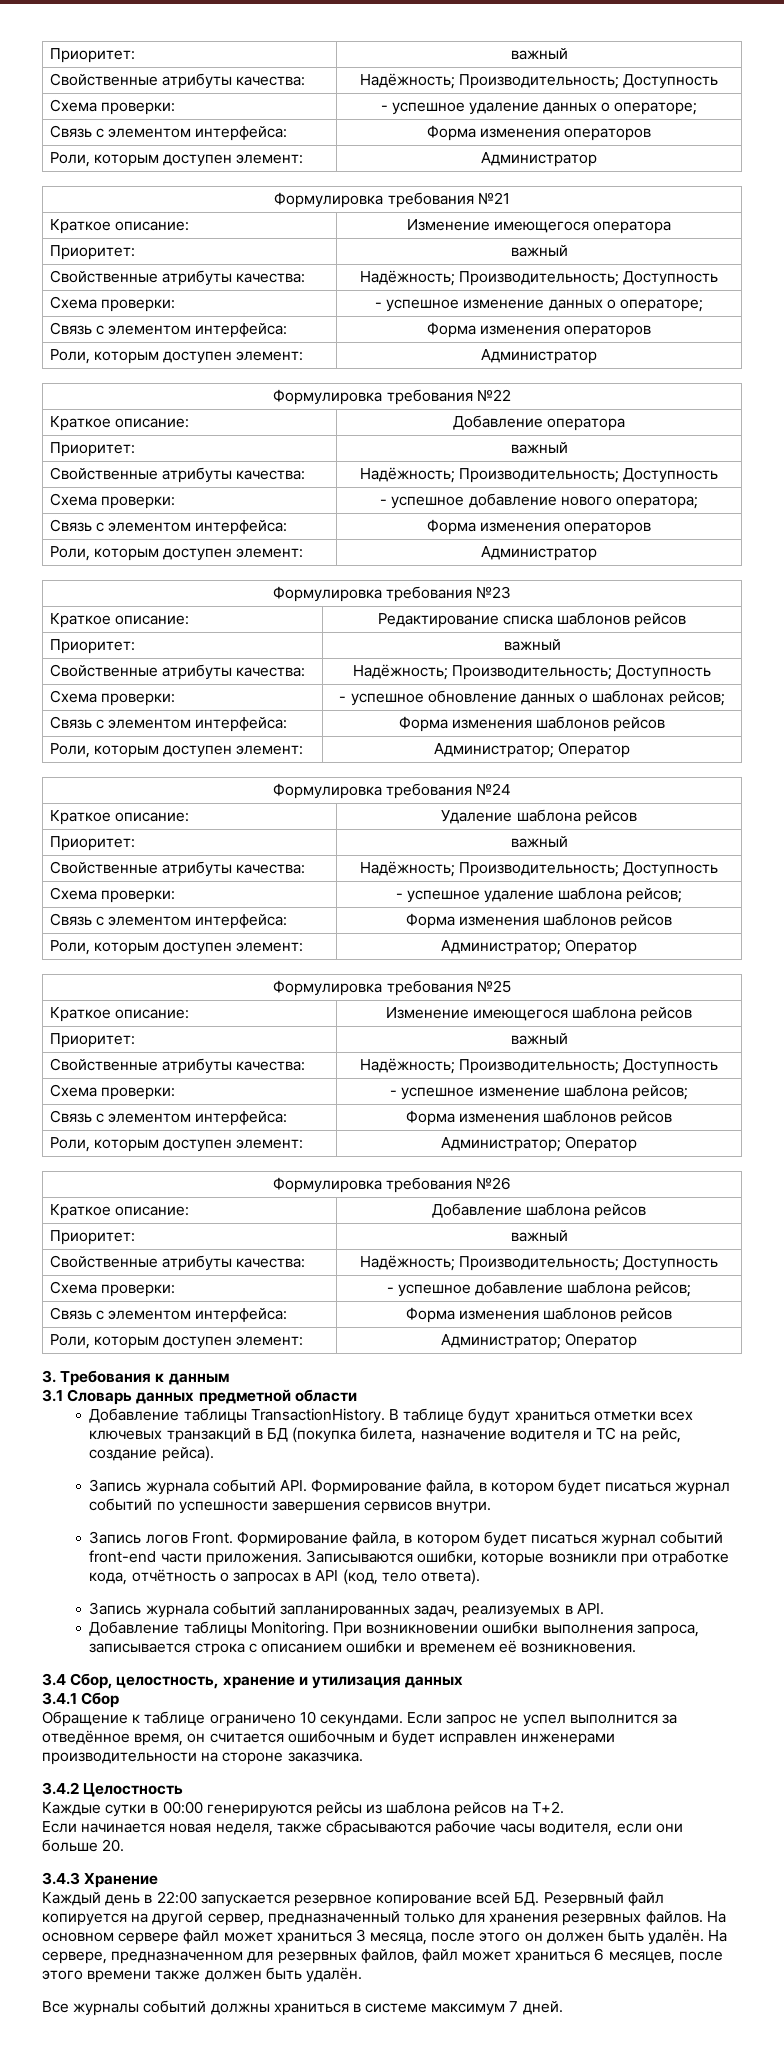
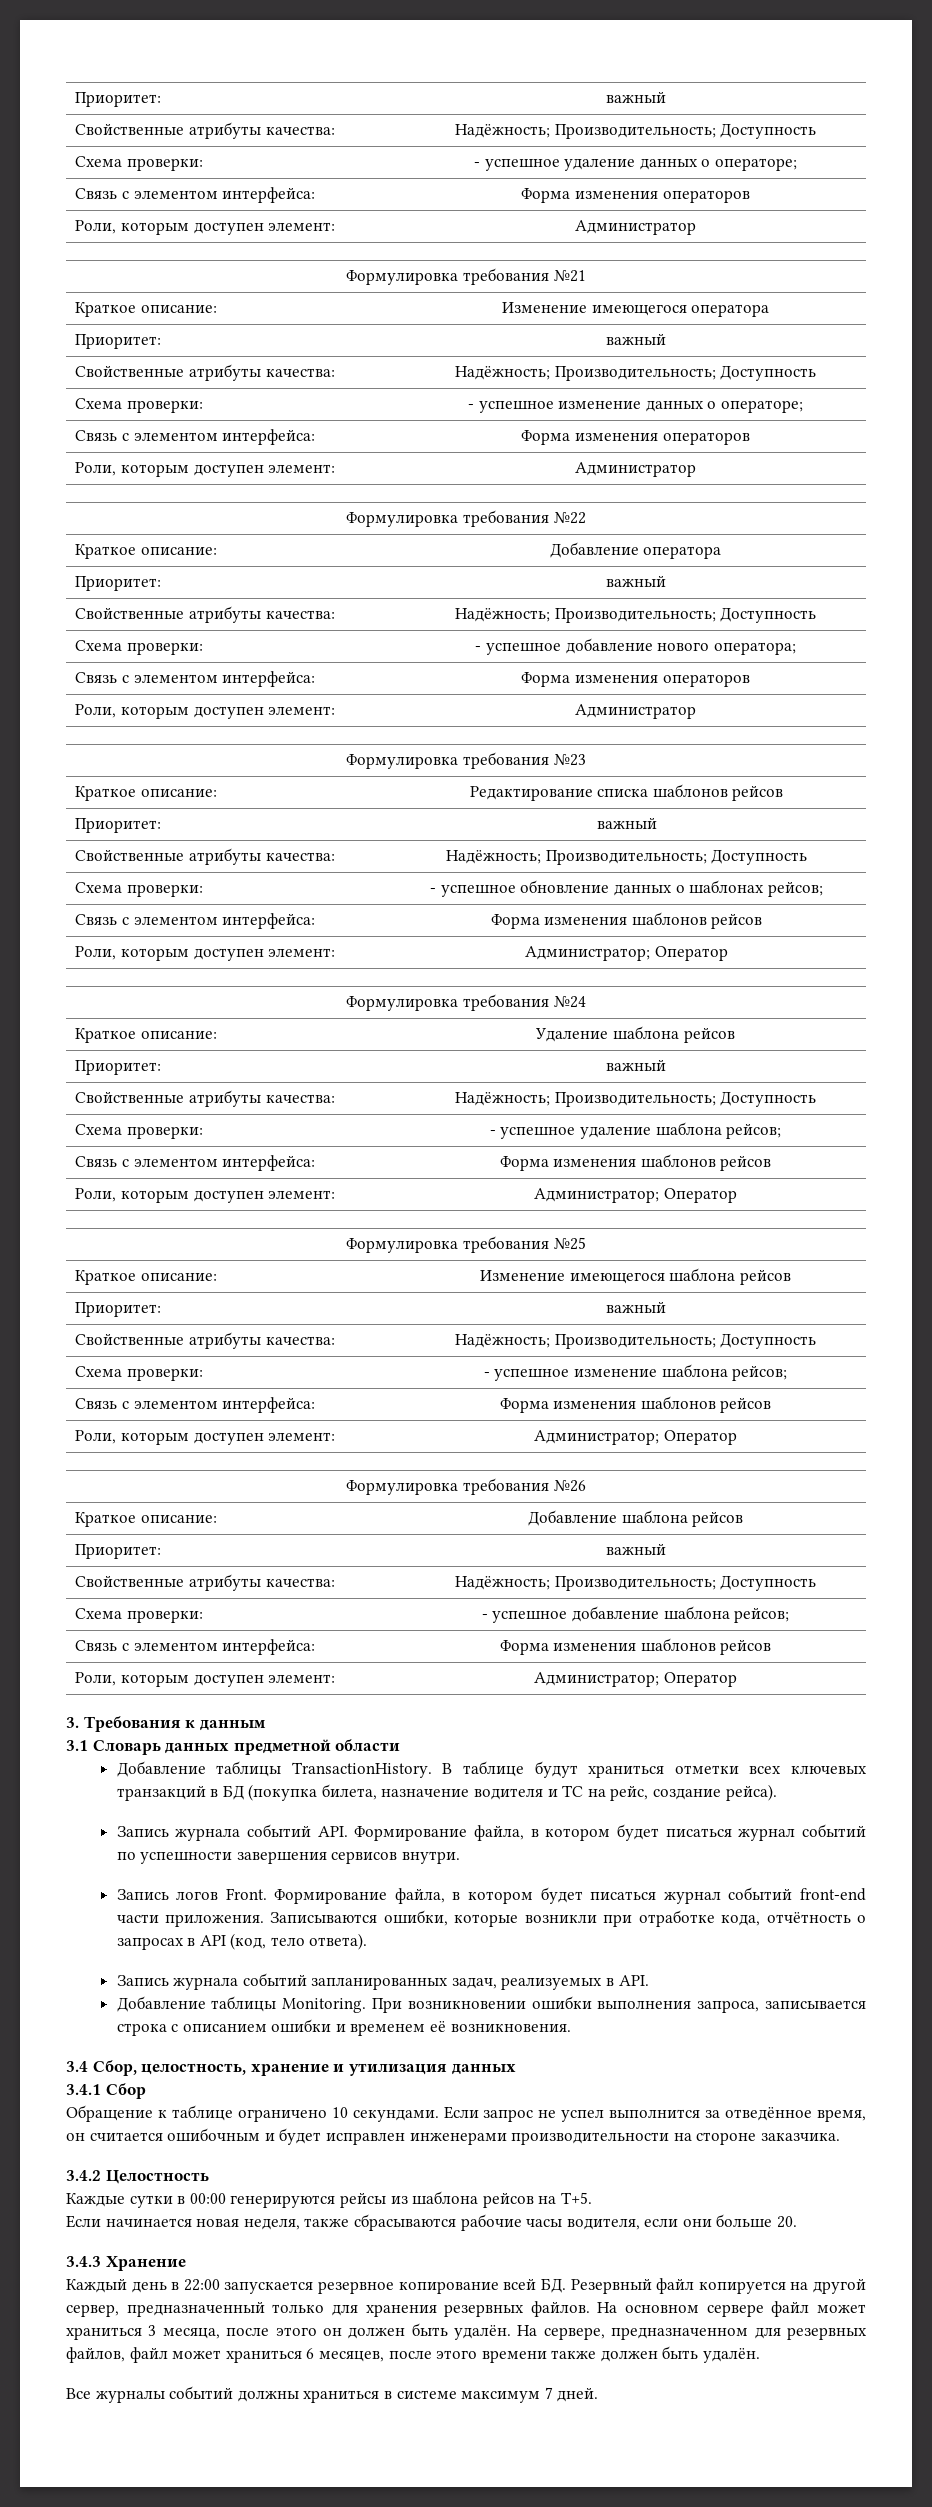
- Каждые сутки в 00:00 генерируются рейсы из шаблона рейсов на Т+2.
+ Каждые сутки в 00:00 генерируются рейсы из шаблона рейсов на Т+5.

